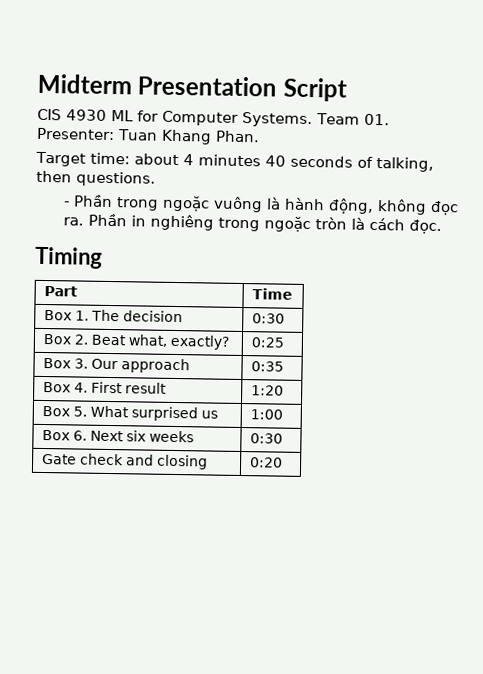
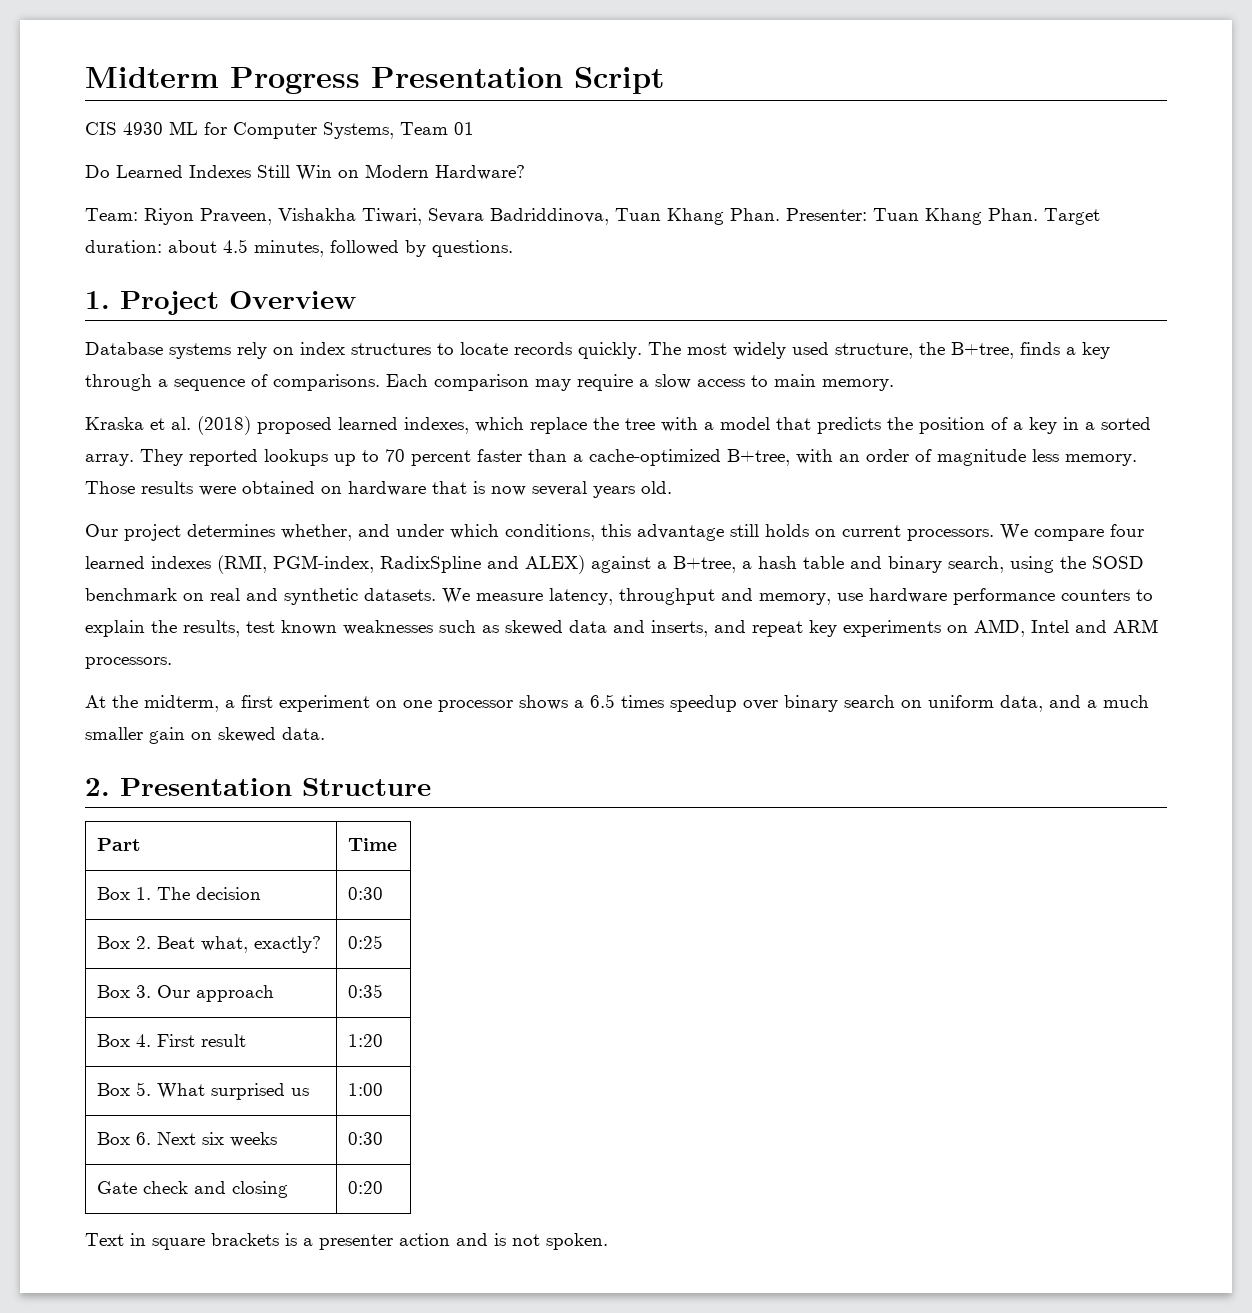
- Midterm Presentation Script
+ Midterm Progress Presentation Script
- CIS 4930 ML for Computer Systems. Team 01. Presenter: Tuan Khang Phan.
- Target time: about 4 minutes 40 seconds of talking, then questions.
- - Phần trong ngoặc vuông là hành động, không đọc ra. Phần in nghiêng trong ngoặc tròn là cách đọc.
- Timing
+ CIS 4930 ML for Computer Systems, Team 01
+ Do Learned Indexes Still Win on Modern Hardware?
+ Team: Riyon Praveen, Vishakha Tiwari, Sevara Badriddinova, Tuan Khang Phan. Presenter: Tuan Khang Phan. Target duration: about 4.5 minutes, followed by questions.
+ 1. Project Overview
+ Database systems rely on index structures to locate records quickly. The most widely used structure, the B+tree, finds a key through a sequence of comparisons. Each comparison may require a slow access to main memory.
+ Kraska et al. (2018) proposed learned indexes, which replace the tree with a model that predicts the position of a key in a sorted array. They reported lookups up to 70 percent faster than a cache-optimized B+tree, with an order of magnitude less memory. Those results were obtained on hardware that is now several years old.
+ Our project determines whether, and under which conditions, this advantage still holds on current processors. We compare four learned indexes (RMI, PGM-index, RadixSpline and ALEX) against a B+tree, a hash table and binary search, using the SOSD benchmark on real and synthetic datasets. We measure latency, throughput and memory, use hardware performance counters to explain the results, test known weaknesses such as skewed data and inserts, and repeat key experiments on AMD, Intel and ARM processors.
+ At the midterm, a first experiment on one processor shows a 6.5 times speedup over binary search on uniform data, and a much smaller gain on skewed data.
+ 2. Presentation Structure
+ Text in square brackets is a presenter action and is not spoken.

